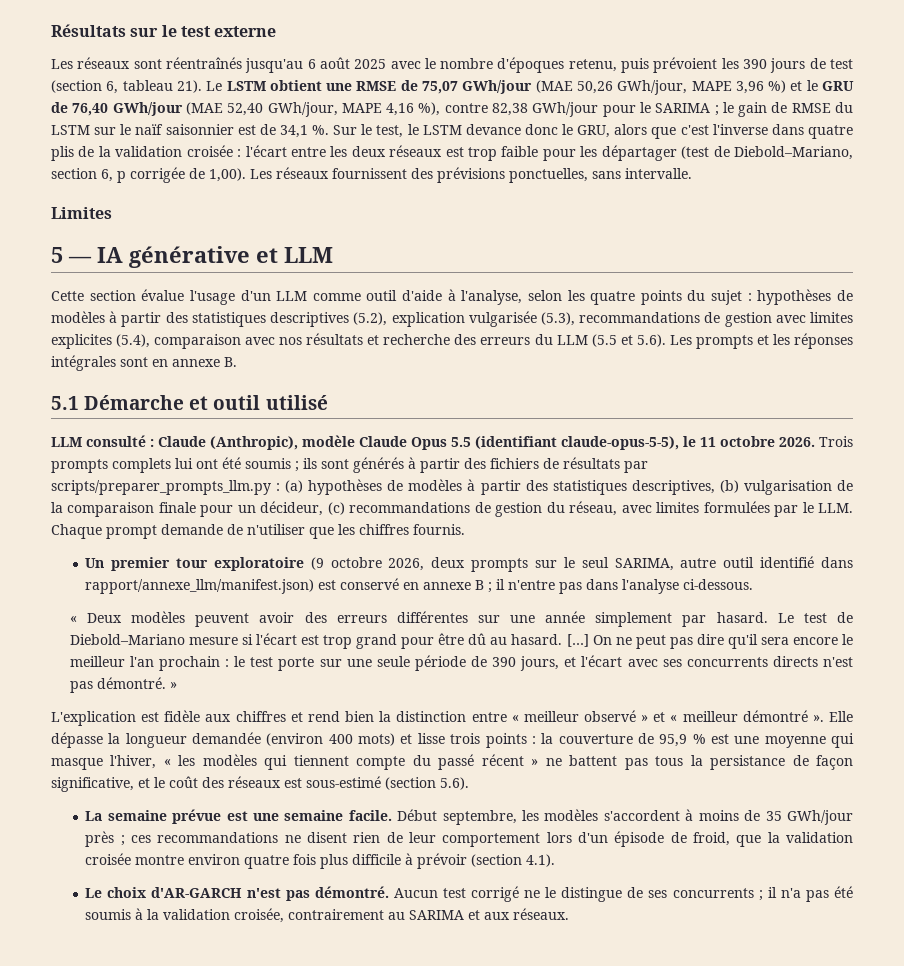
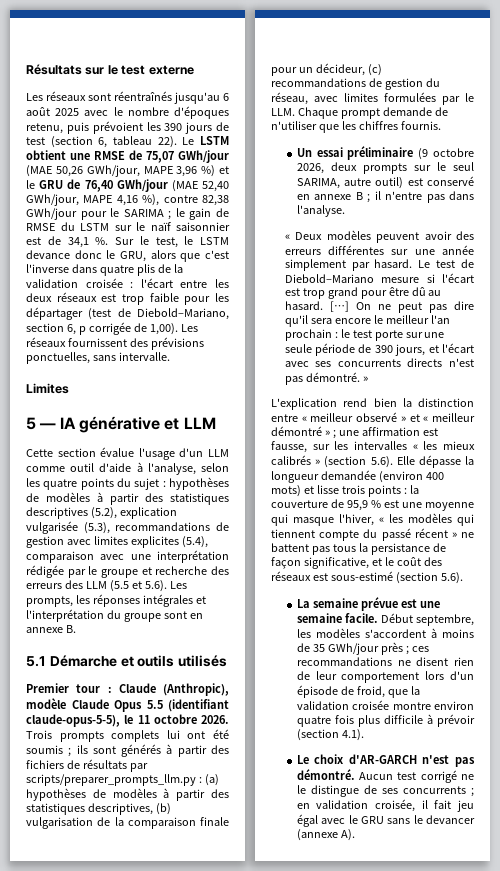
- Les réseaux sont réentraînés jusqu'au 6 août 2025 avec le nombre d'époques retenu, puis prévoient les 390 jours de test (section 6, tableau 21).
+ Les réseaux sont réentraînés jusqu'au 6 août 2025 avec le nombre d'époques retenu, puis prévoient les 390 jours de test (section 6, tableau 22).
- Cette section évalue l'usage d'un LLM comme outil d'aide à l'analyse, selon les quatre points du sujet : hypothèses de modèles à partir des statistiques descriptives (5.2), explication vulgarisée (5.3), recommandations de gestion avec limites explicites (5.4), comparaison avec nos résultats et recherche des erreurs du LLM (5.5 et 5.6). Les prompts et les réponses intégrales sont en annexe B.
+ Cette section évalue l'usage d'un LLM comme outil d'aide à l'analyse, selon les quatre points du sujet : hypothèses de modèles à partir des statistiques descriptives (5.2), explication vulgarisée (5.3), recommandations de gestion avec limites explicites (5.4), comparaison avec une interprétation rédigée par le groupe et recherche des erreurs des LLM (5.5 et 5.6). Les prompts, les réponses intégrales et l'interprétation du groupe sont en annexe B.
- 5.1 Démarche et outil utilisé
- LLM consulté : Claude (Anthropic), modèle Claude Opus 5.5 (identifiant claude-opus-5-5), le 11 octobre 2026.
+ 5.1 Démarche et outils utilisés
+ Premier tour : Claude (Anthropic), modèle Claude Opus 5.5 (identifiant claude-opus-5-5), le 11 octobre 2026.
- Un premier tour exploratoire (9 octobre 2026, deux prompts sur le seul SARIMA, autre outil identifié dans rapport/annexe_llm/manifest.json) est conservé en annexe B ; il n'entre pas dans l'analyse ci-dessous.
+ Un essai préliminaire (9 octobre 2026, deux prompts sur le seul SARIMA, autre outil) est conservé en annexe B ; il n'entre pas dans l'analyse.
- L'explication est fidèle aux chiffres et rend bien la distinction entre « meilleur observé » et « meilleur démontré ». Elle dépasse la longueur demandée (environ 400 mots) et lisse trois points :
+ L'explication rend bien la distinction entre « meilleur observé » et « meilleur démontré » ; une affirmation est fausse, sur les intervalles « les mieux calibrés » (section 5.6). Elle dépasse la longueur demandée (environ 400 mots) et lisse trois points :
- Aucun test corrigé ne le distingue de ses concurrents ; il n'a pas été soumis à la validation croisée, contrairement au SARIMA et aux réseaux.
+ Aucun test corrigé ne le distingue de ses concurrents ; en validation croisée, il fait jeu égal avec le GRU sans le devancer (annexe A).

